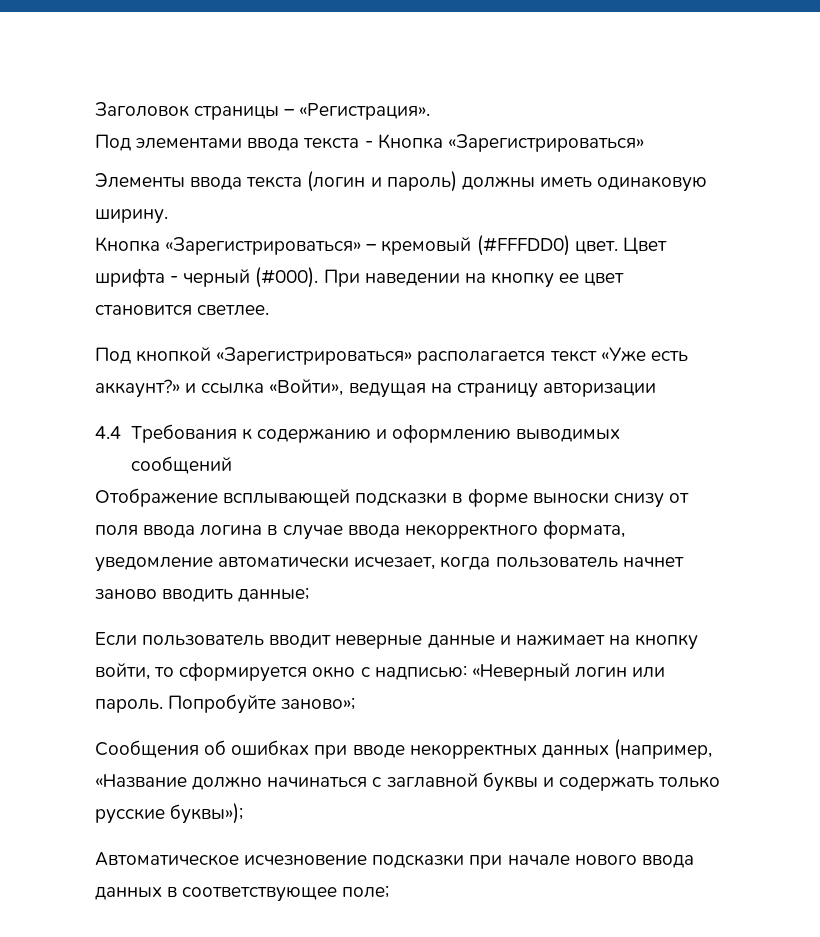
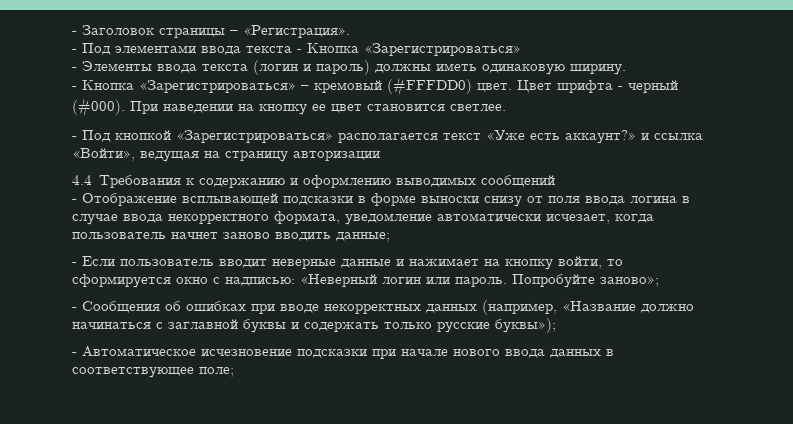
- Заголовок страницы – «Регистрация».
+ - Заголовок страницы – «Регистрация».
- Под элементами ввода текста - Кнопка «Зарегистрироваться»
+ - Под элементами ввода текста - Кнопка «Зарегистрироваться»
- Элементы ввода текста (логин и пароль) должны иметь одинаковую ширину.
+ - Элементы ввода текста (логин и пароль) должны иметь одинаковую ширину.
- Кнопка «Зарегистрироваться» – кремовый (#FFFDD0) цвет.
+ - Кнопка «Зарегистрироваться» – кремовый (#FFFDD0) цвет.
- Под кнопкой «Зарегистрироваться» располагается текст «Уже есть аккаунт?» и ссылка «Войти», ведущая на страницу авторизации
+ - Под кнопкой «Зарегистрироваться» располагается текст «Уже есть аккаунт?» и ссылка «Войти», ведущая на страницу авторизации
- Отображение всплывающей подсказки в форме выноски снизу от поля ввода логина в случае ввода некорректного формата, уведомление автоматически исчезает, когда пользователь начнет заново вводить данные;
+ - Отображение всплывающей подсказки в форме выноски снизу от поля ввода логина в случае ввода некорректного формата, уведомление автоматически исчезает, когда пользователь начнет заново вводить данные;
- Если пользователь вводит неверные данные и нажимает на кнопку войти, то сформируется окно с надписью: «Неверный логин или пароль.
+ - Если пользователь вводит неверные данные и нажимает на кнопку войти, то сформируется окно с надписью: «Неверный логин или пароль.
- Сообщения об ошибках при вводе некорректных данных (например, «Название должно начинаться с заглавной буквы и содержать только русские буквы»);
+ - Сообщения об ошибках при вводе некорректных данных (например, «Название должно начинаться с заглавной буквы и содержать только русские буквы»);
- Автоматическое исчезновение подсказки при начале нового ввода данных в соответствующее поле;
+ - Автоматическое исчезновение подсказки при начале нового ввода данных в соответствующее поле;

